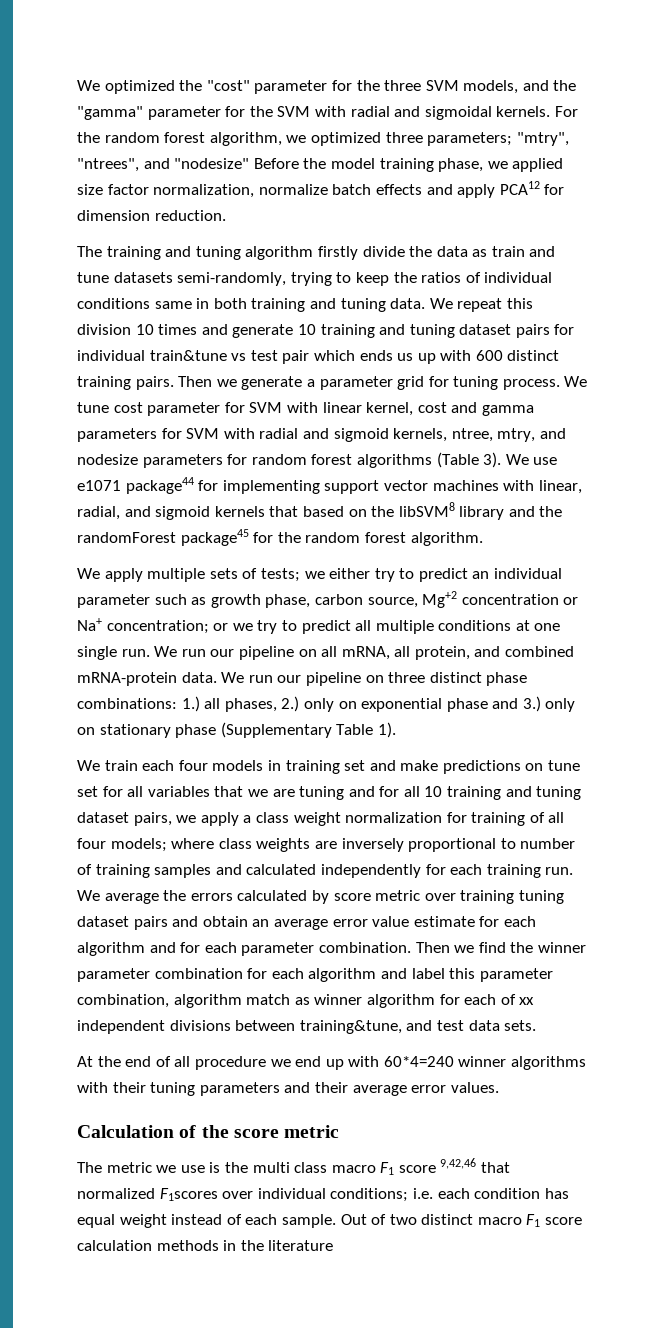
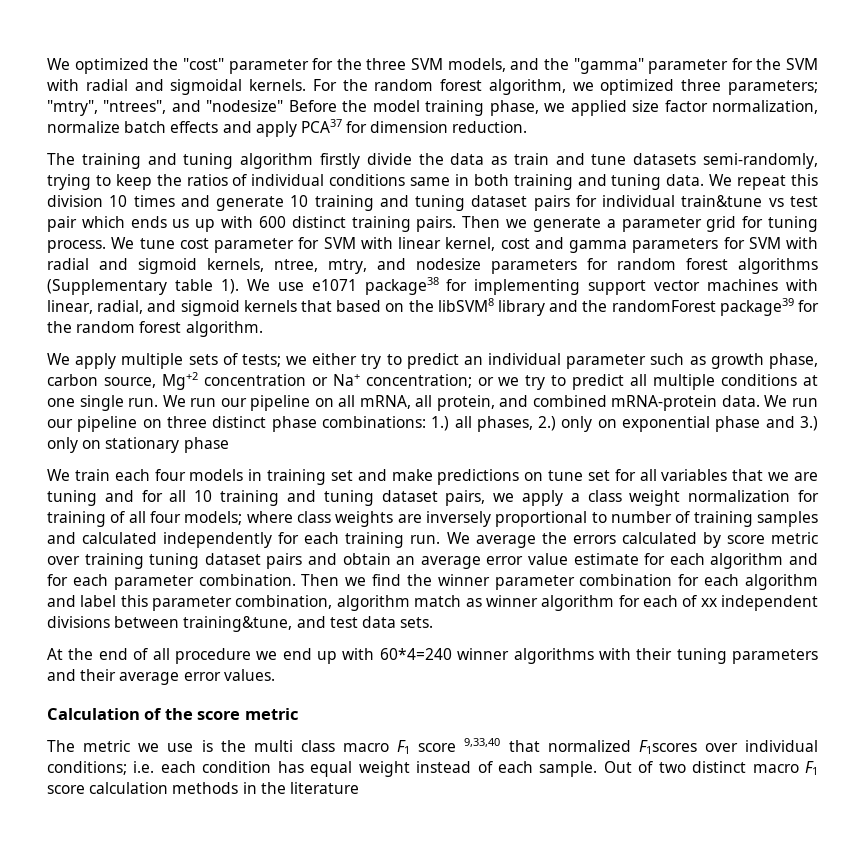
- For the random forest algorithm, we optimized three parameters; "mtry", "ntrees", and "nodesize" Before the model training phase, we applied size factor normalization, normalize batch effects and apply PCA12 for dimension reduction.
+ For the random forest algorithm, we optimized three parameters; "mtry", "ntrees", and "nodesize" Before the model training phase, we applied size factor normalization, normalize batch effects and apply PCA37 for dimension reduction.
- We tune cost parameter for SVM with linear kernel, cost and gamma parameters for SVM with radial and sigmoid kernels, ntree, mtry, and nodesize parameters for random forest algorithms (Table 3).
+ We tune cost parameter for SVM with linear kernel, cost and gamma parameters for SVM with radial and sigmoid kernels, ntree, mtry, and nodesize parameters for random forest algorithms (Supplementary table 1).
- We use e1071 package44 for implementing support vector machines with linear, radial, and sigmoid kernels that based on the libSVM8 library and the randomForest package45 for the random forest algorithm.
+ We use e1071 package38 for implementing support vector machines with linear, radial, and sigmoid kernels that based on the libSVM8 library and the randomForest package39 for the random forest algorithm.
- We run our pipeline on three distinct phase combinations: 1.) all phases, 2.) only on exponential phase and 3.) only on stationary phase (Supplementary Table 1).
+ We run our pipeline on three distinct phase combinations: 1.) all phases, 2.) only on exponential phase and 3.) only on stationary phase
- The metric we use is the multi class macro F1 score 9,42,46 that normalized F1scores over individual conditions; i.e. each condition has equal weight instead of each sample.
+ The metric we use is the multi class macro F1 score 9,33,40 that normalized F1scores over individual conditions; i.e. each condition has equal weight instead of each sample.

